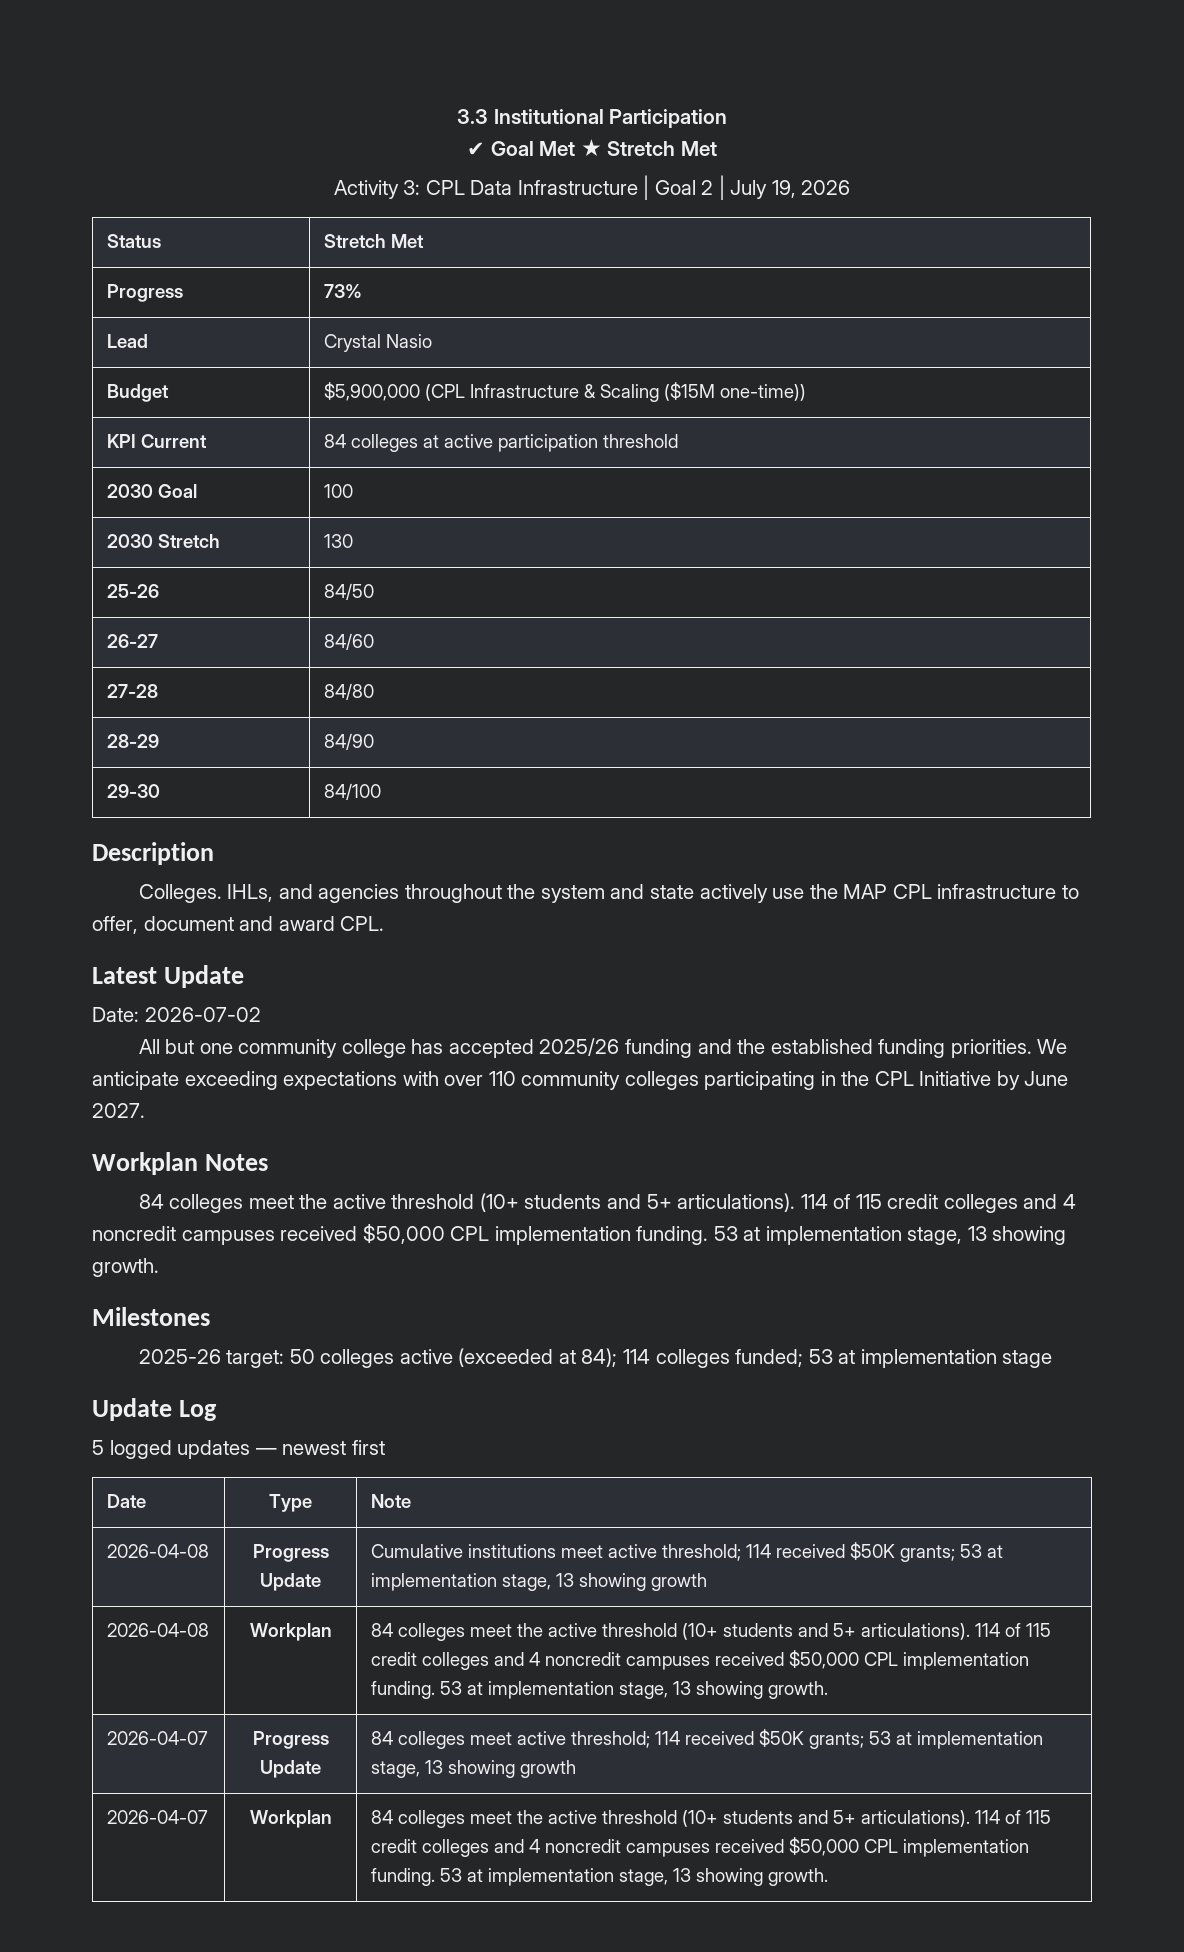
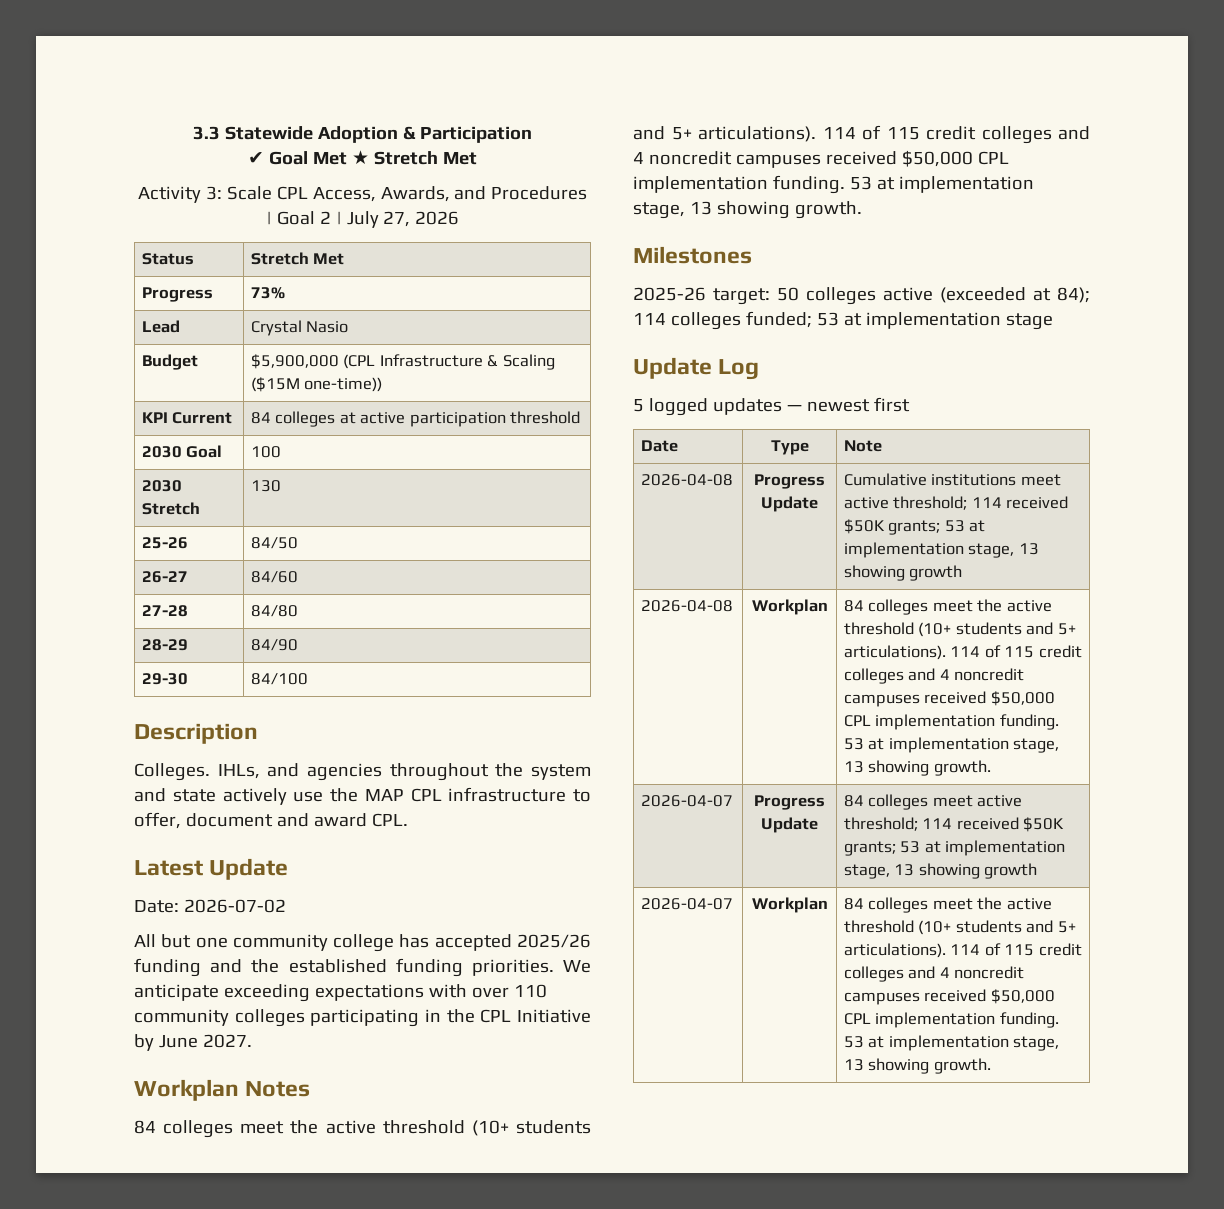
- 3.3 Institutional Participation
+ 3.3 Statewide Adoption & Participation
- Activity 3: CPL Data Infrastructure | Goal 2 | July 19, 2026
+ Activity 3: Scale CPL Access, Awards, and Procedures | Goal 2 | July 27, 2026

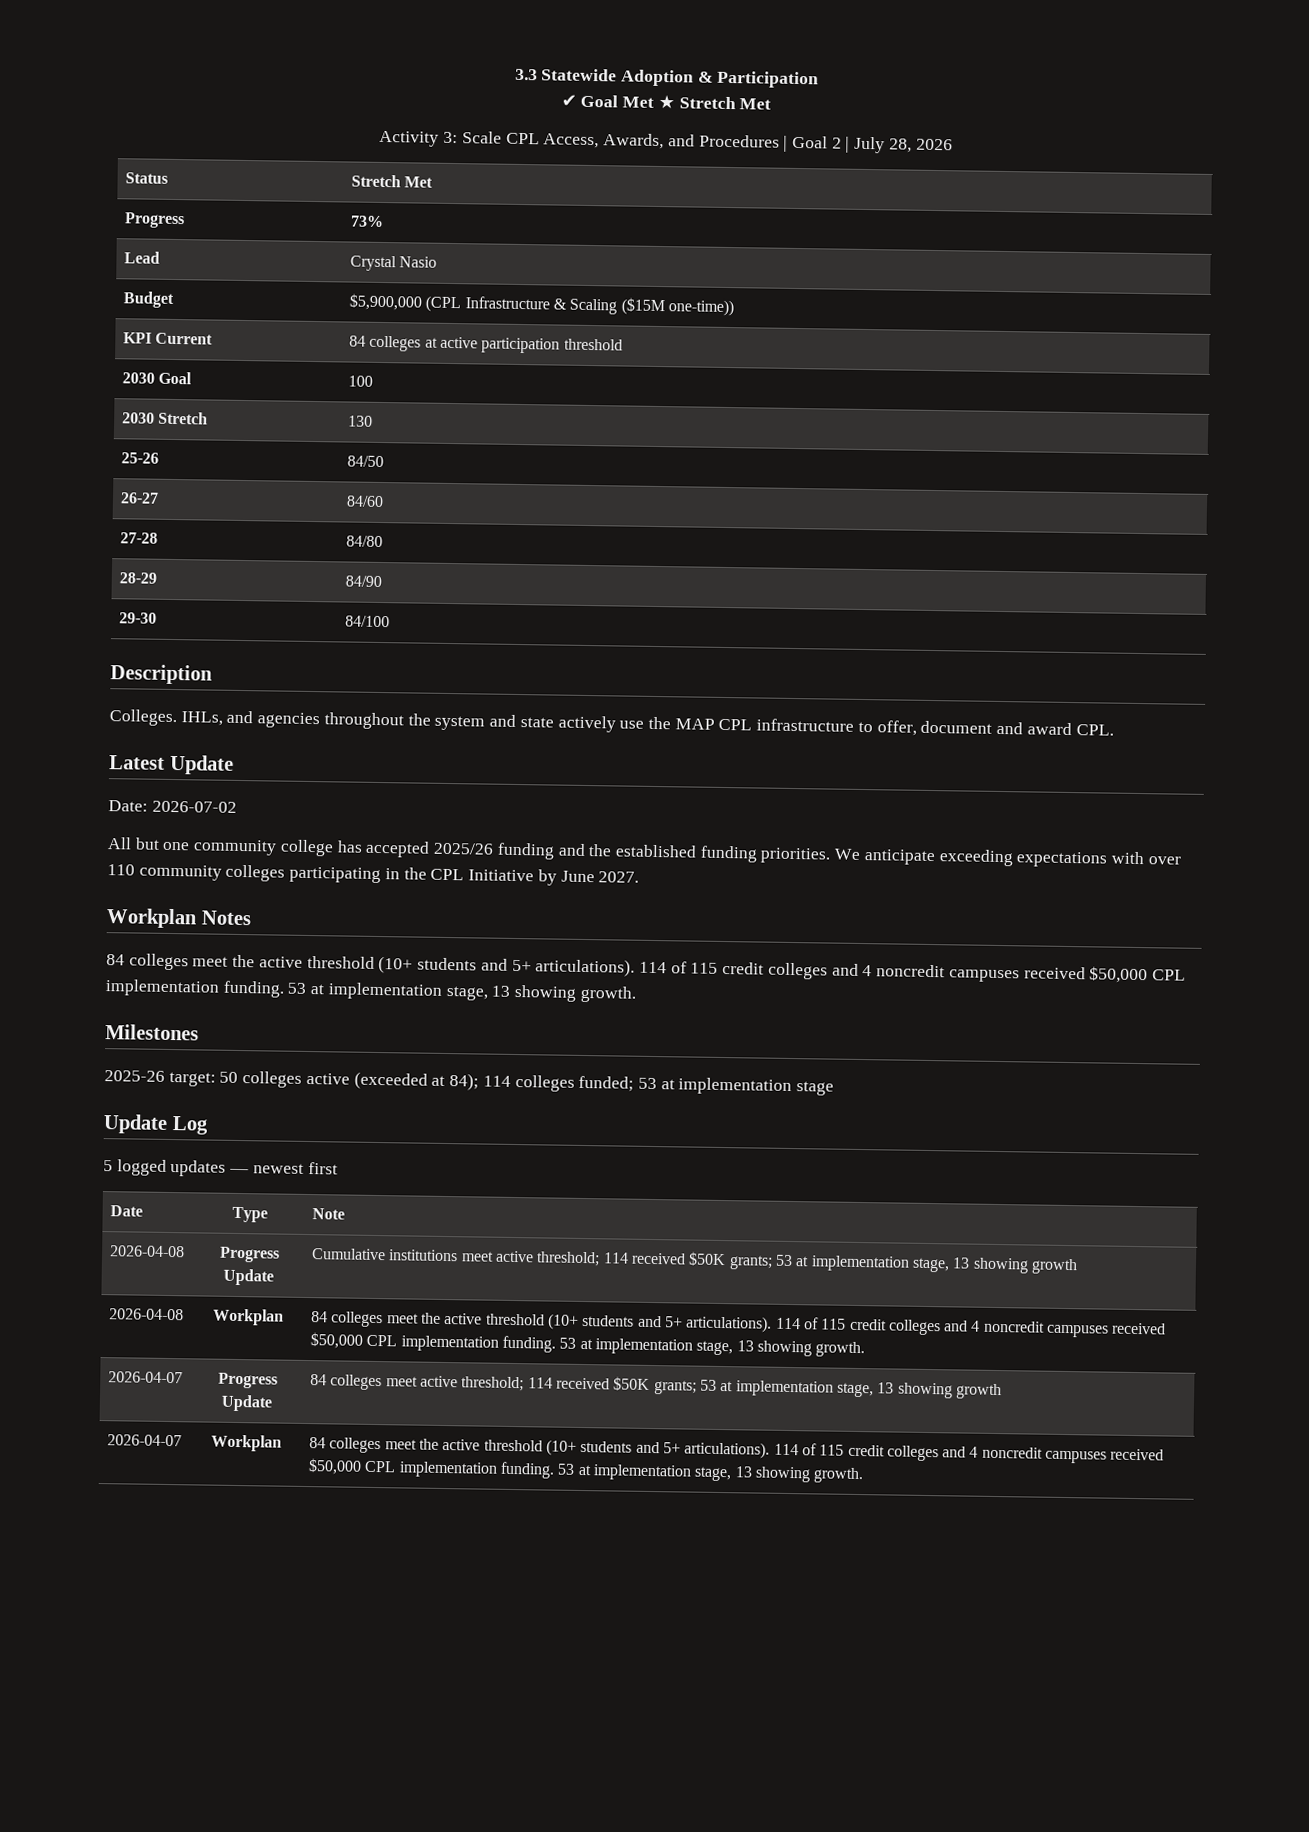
- Activity 3: Scale CPL Access, Awards, and Procedures | Goal 2 | July 27, 2026
+ Activity 3: Scale CPL Access, Awards, and Procedures | Goal 2 | July 28, 2026

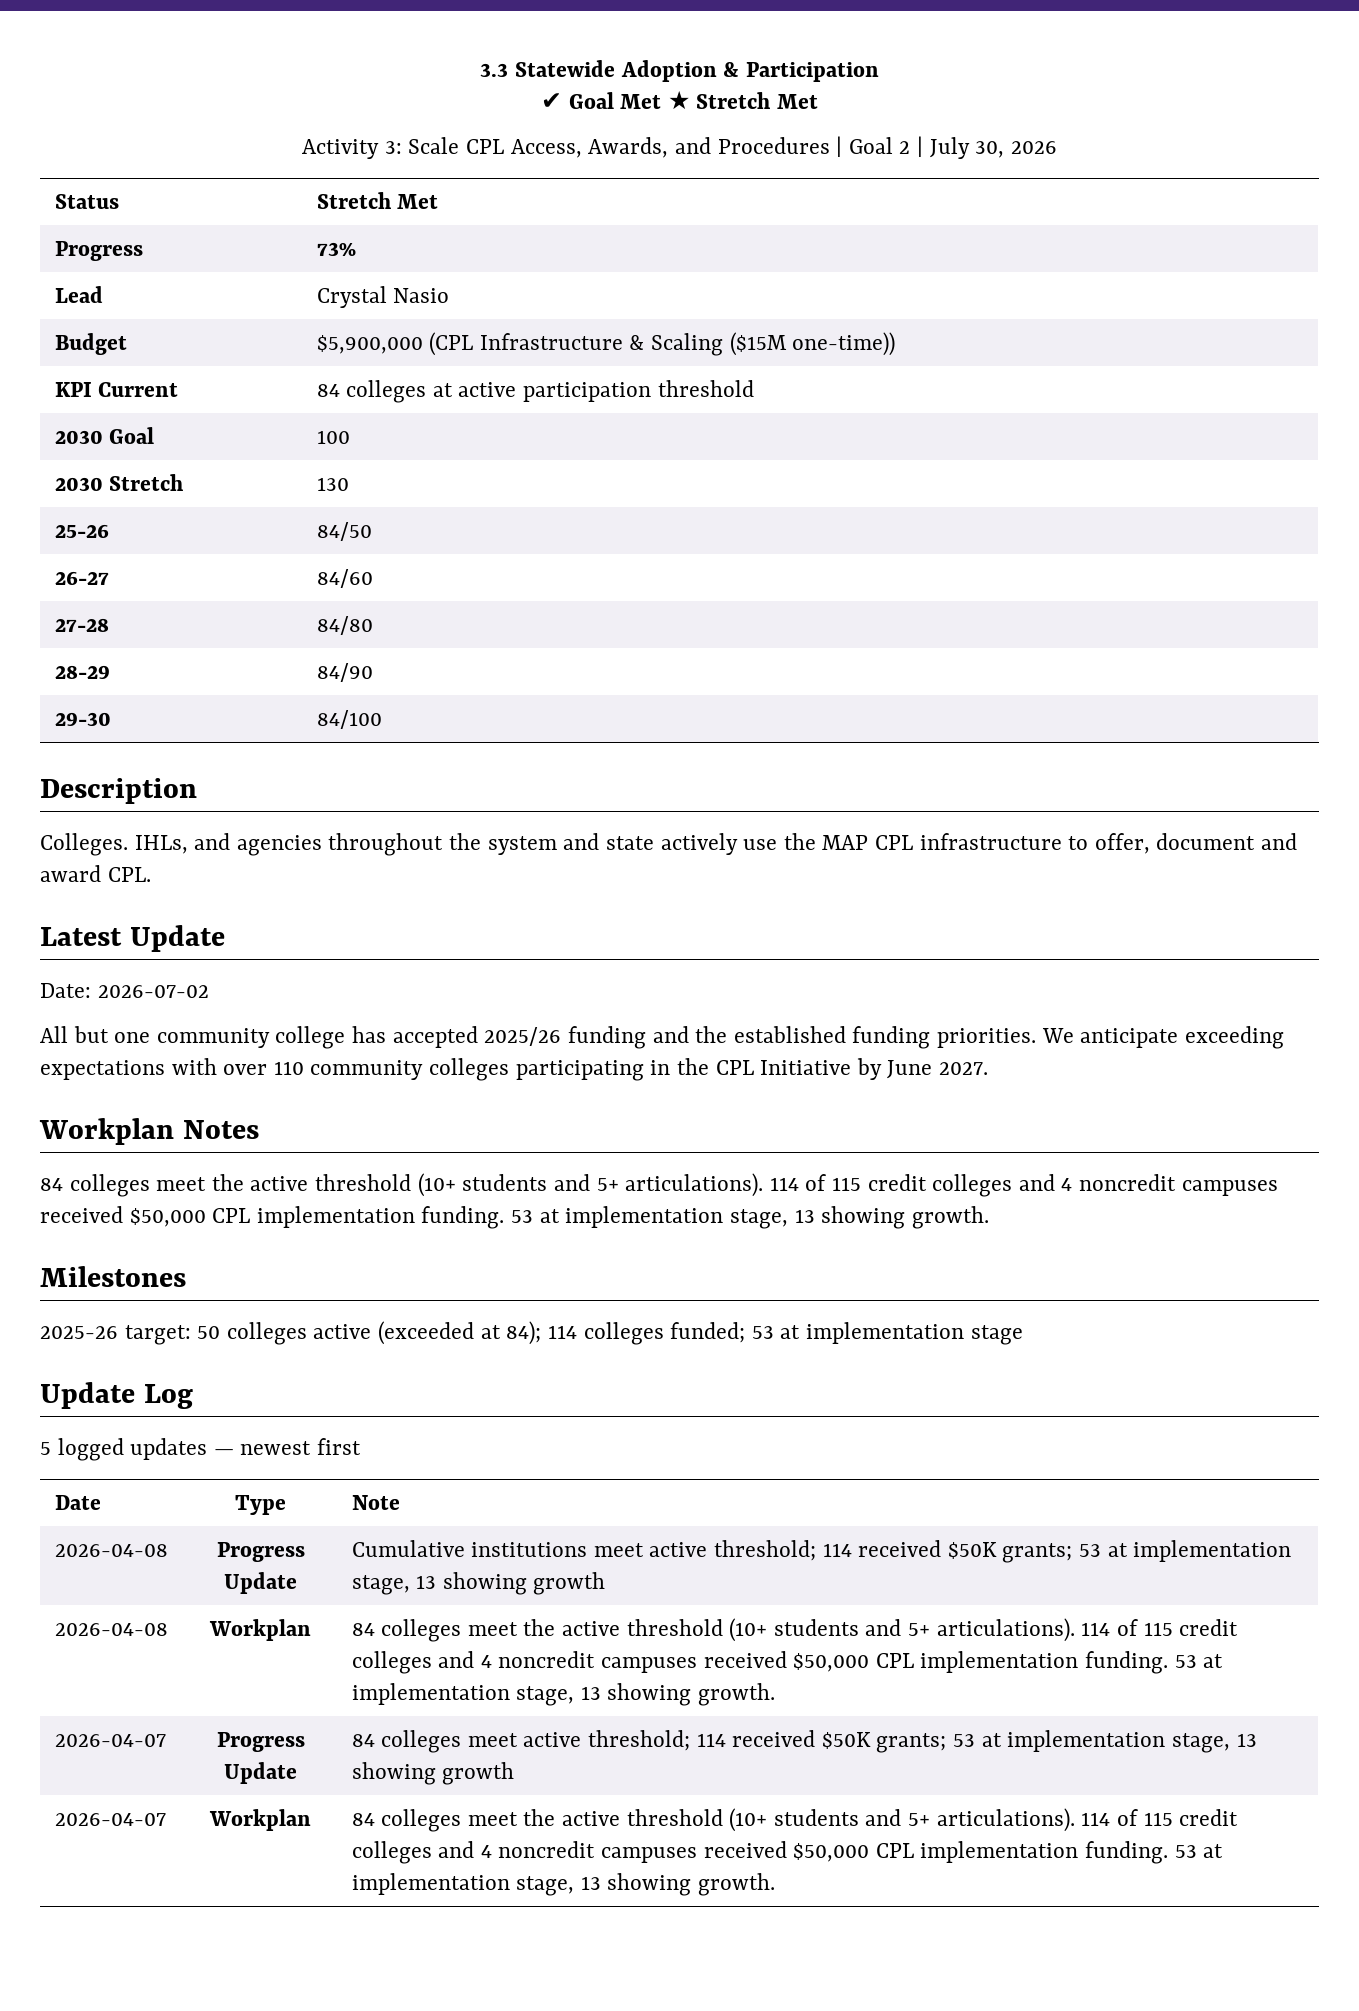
- Activity 3: Scale CPL Access, Awards, and Procedures | Goal 2 | July 28, 2026
+ Activity 3: Scale CPL Access, Awards, and Procedures | Goal 2 | July 30, 2026

